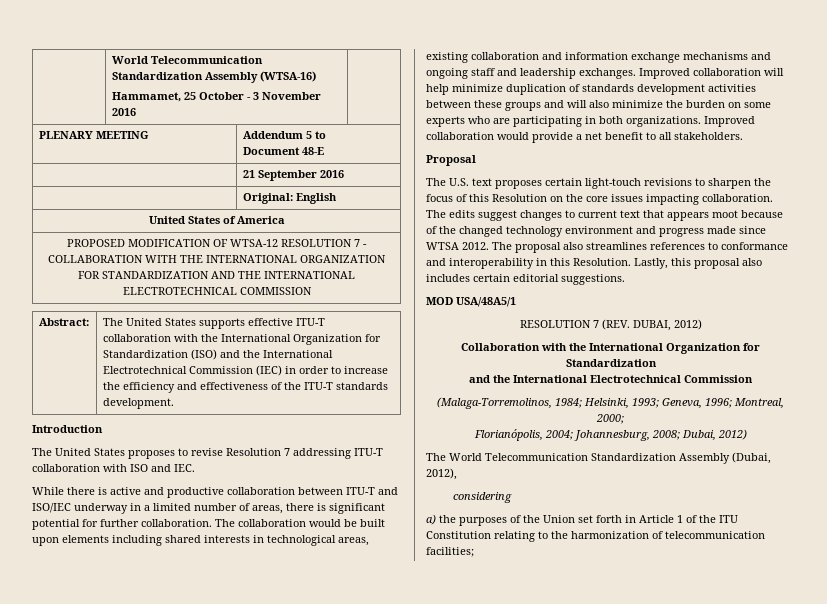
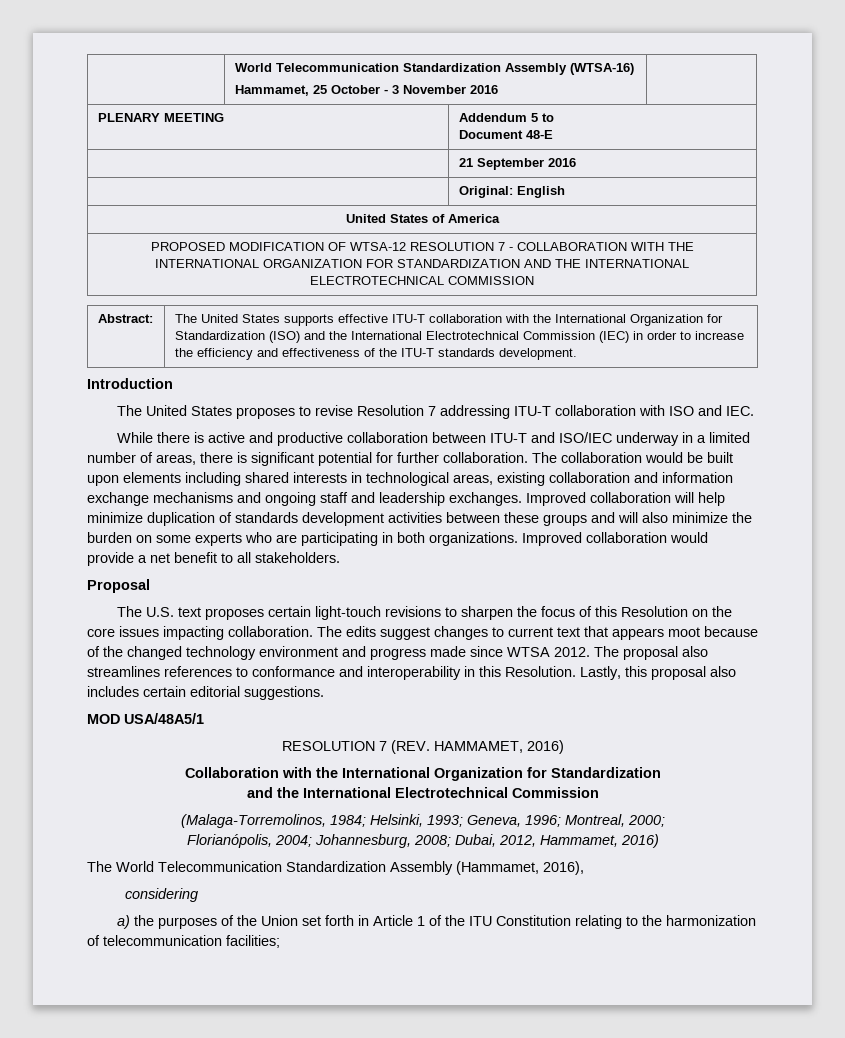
- RESOLUTION 7 (REV. DUBAI, 2012)
+ RESOLUTION 7 (REV. HAMMAMET, 2016)
- Florianópolis, 2004; Johannesburg, 2008; Dubai, 2012)
+ Florianópolis, 2004; Johannesburg, 2008; Dubai, 2012, Hammamet, 2016)
- The World Telecommunication Standardization Assembly (Dubai, 2012),
+ The World Telecommunication Standardization Assembly (Hammamet, 2016),

